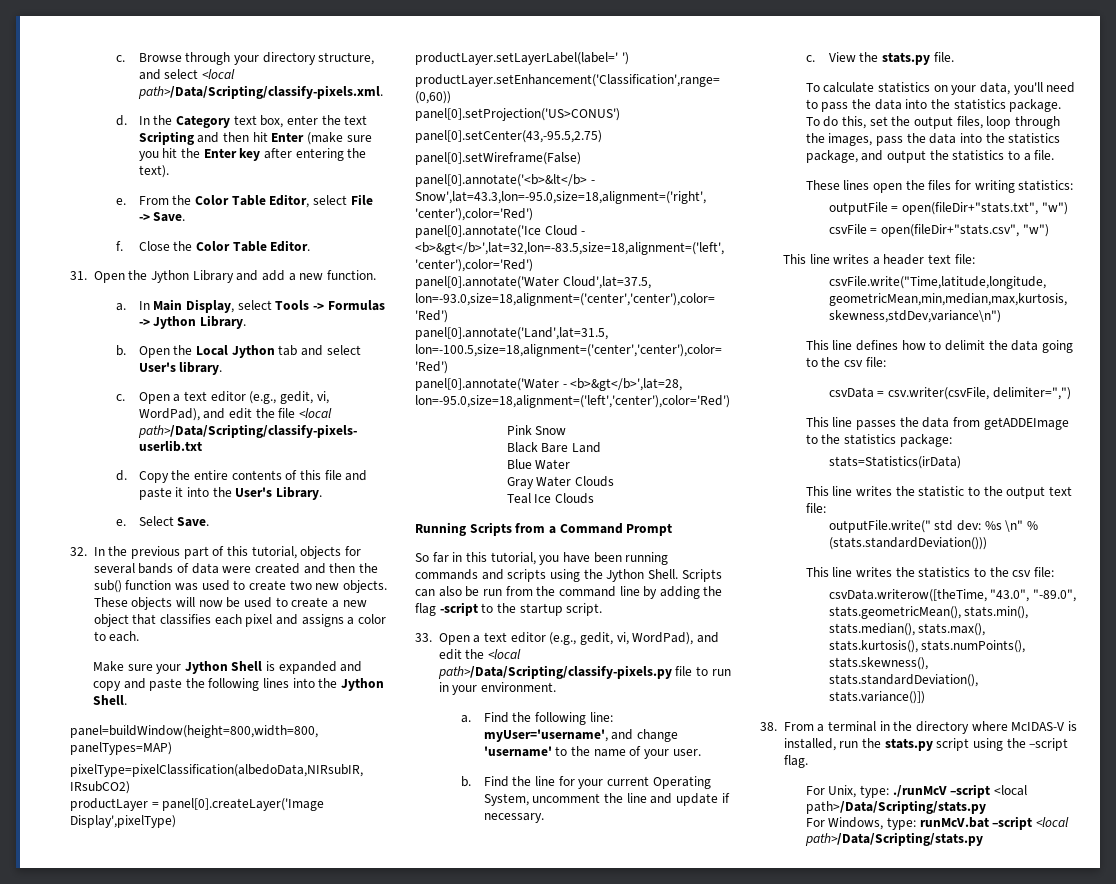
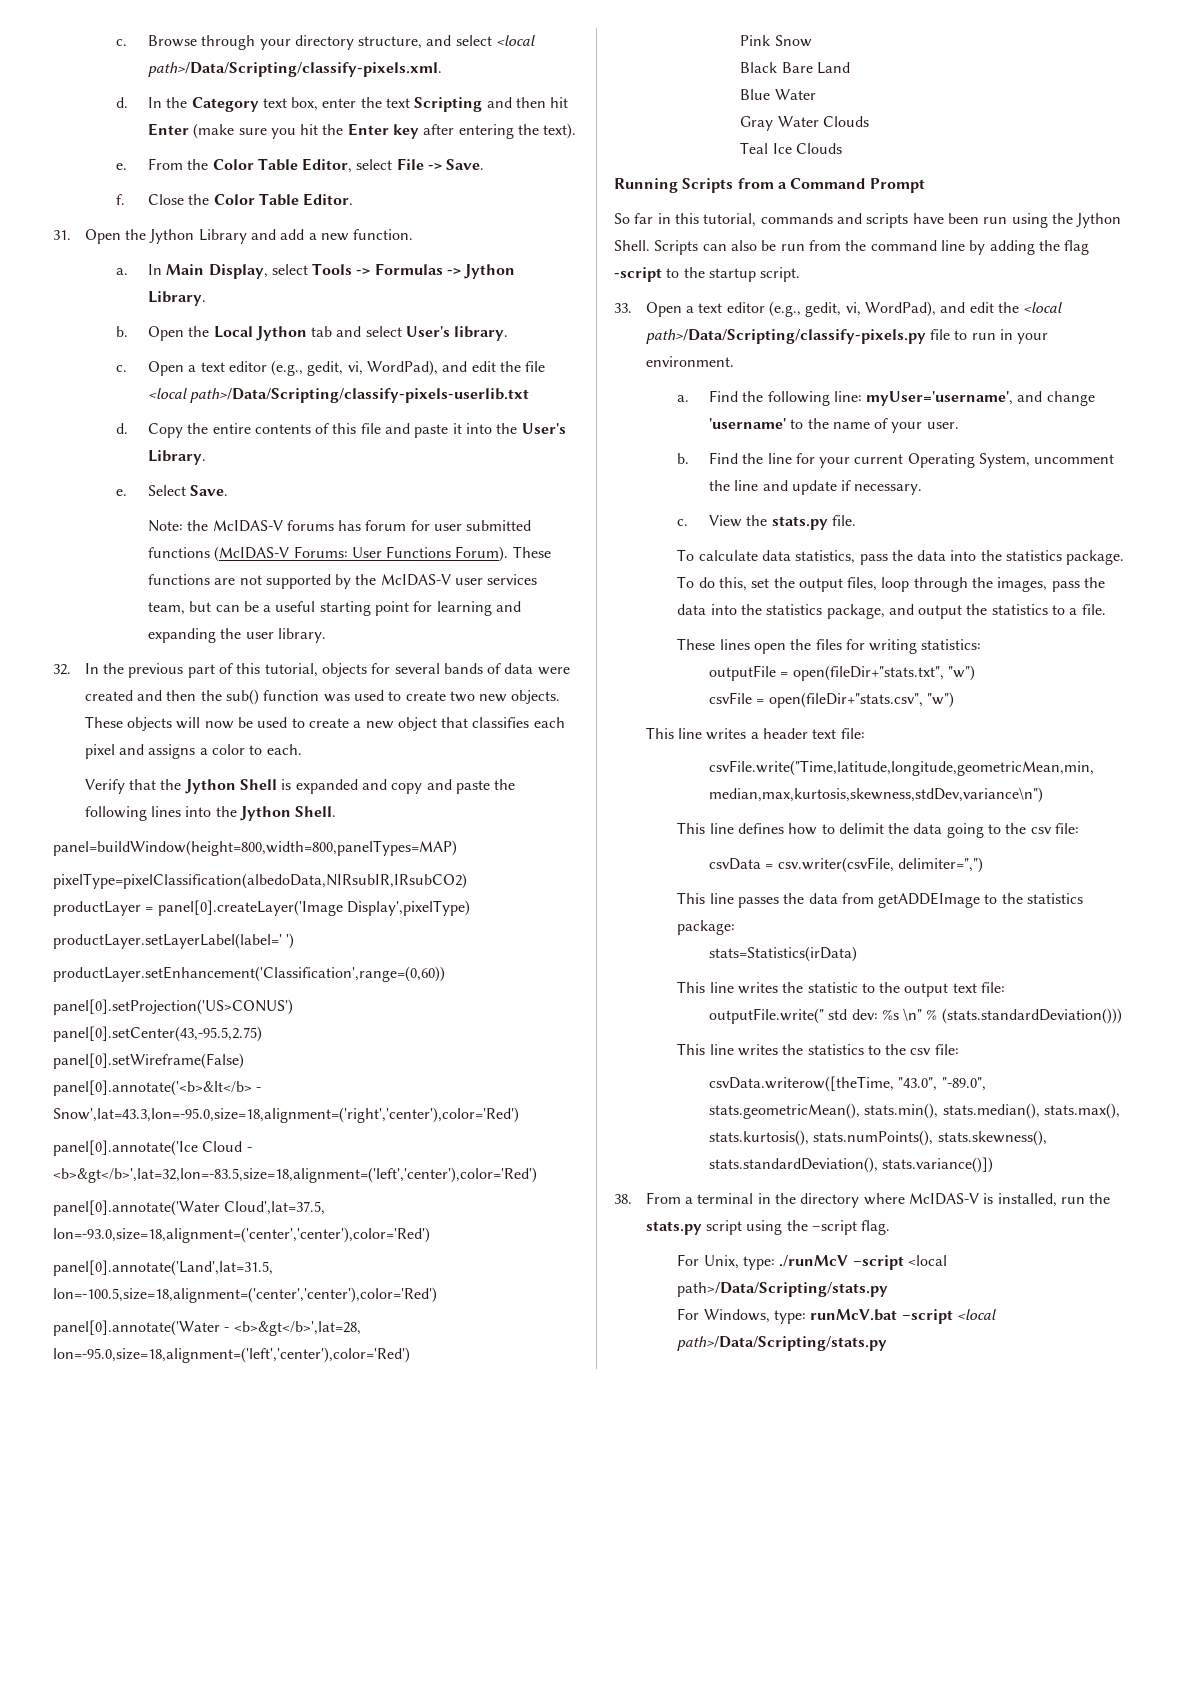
+ Note: the McIDAS-V forums has forum for user submitted functions (McIDAS-V Forums: User Functions Forum). These functions are not supported by the McIDAS-V user services team, but can be a useful starting point for learning and expanding the user library.
- Make sure your Jython Shell is expanded and copy and paste the following lines into the Jython Shell.
+ Verify that the Jython Shell is expanded and copy and paste the following lines into the Jython Shell.
- So far in this tutorial, you have been running commands and scripts using the Jython Shell.
+ So far in this tutorial, commands and scripts have been run using the Jython Shell.
- To calculate statistics on your data, you'll need to pass the data into the statistics package.
+ To calculate data statistics, pass the data into the statistics package.

